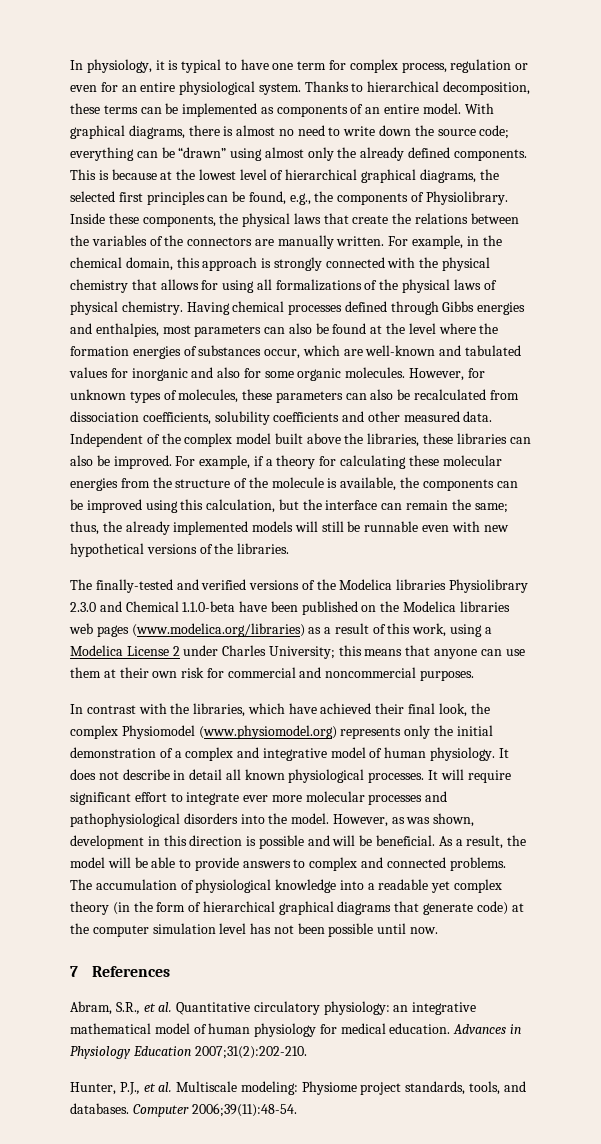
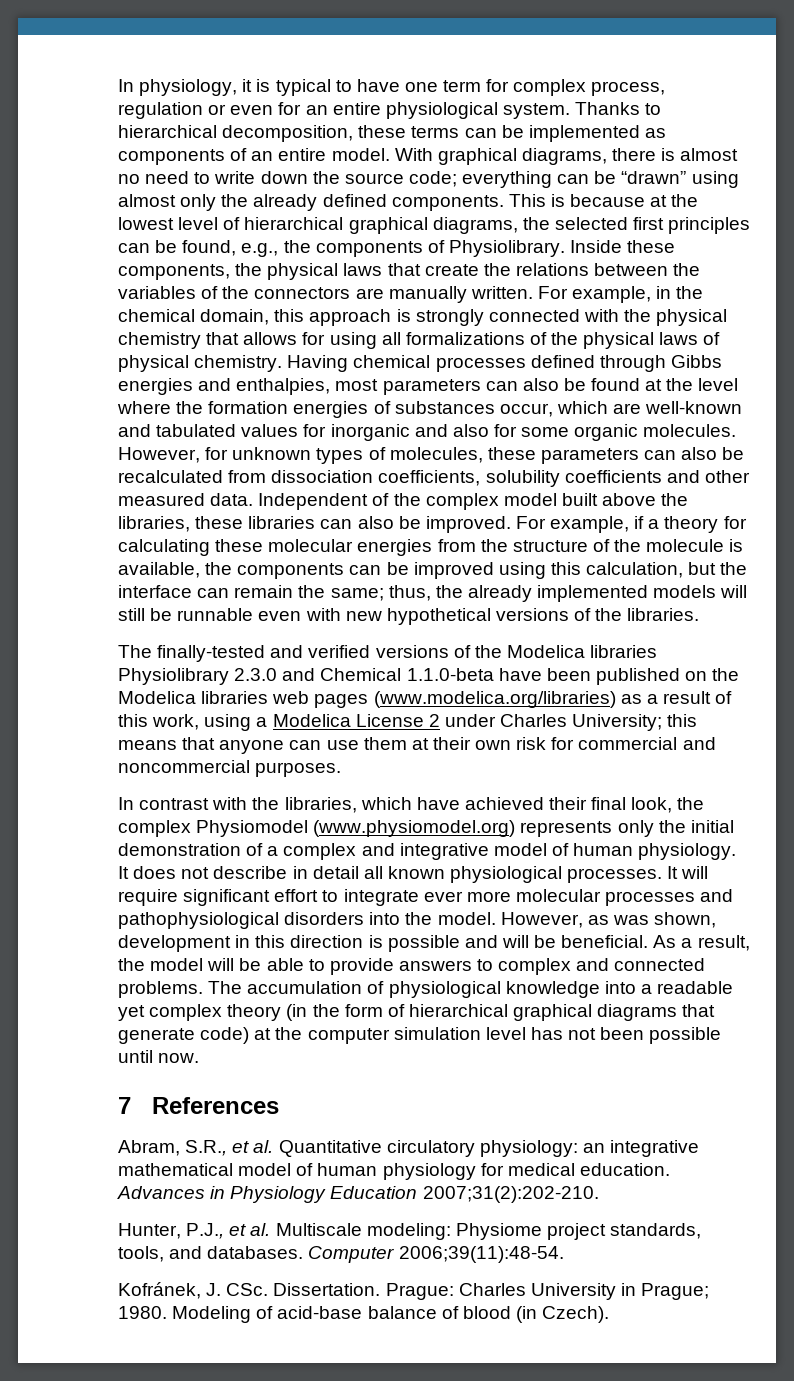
+ Kofránek, J. CSc. Dissertation. Prague: Charles University in Prague; 1980. Modeling of acid-base balance of blood (in Czech).

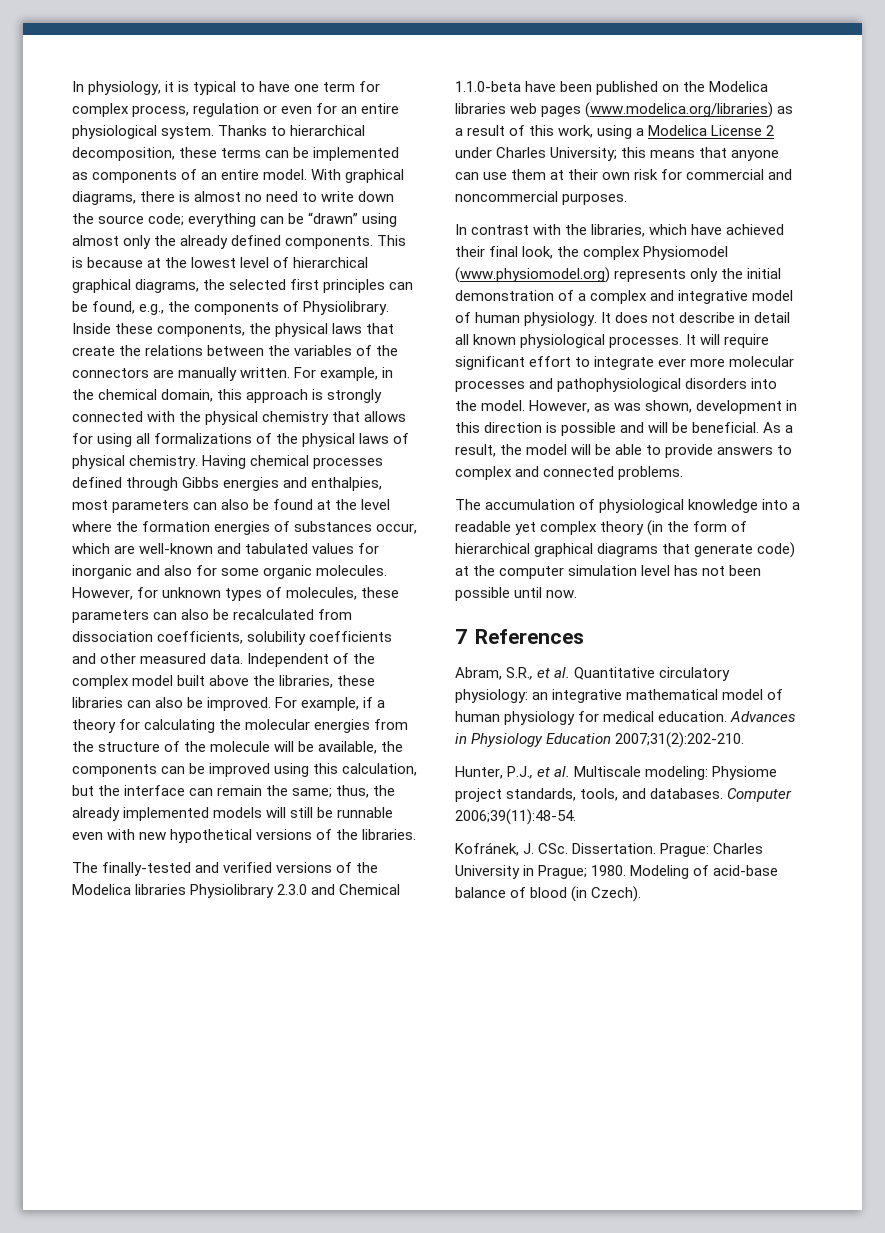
- For example, if a theory for calculating these molecular energies from the structure of the molecule is available, the components can be improved using this calculation, but the interface can remain the same; thus, the already implemented models will still be runnable even with new hypothetical versions of the libraries.
+ For example, if a theory for calculating the molecular energies from the structure of the molecule will be available, the components can be improved using this calculation, but the interface can remain the same; thus, the already implemented models will still be runnable even with new hypothetical versions of the libraries.
- As a result, the model will be able to provide answers to complex and connected problems. The accumulation of physiological knowledge into a readable yet complex theory (in the form of hierarchical graphical diagrams that generate code) at the computer simulation level has not been possible until now.
+ As a result, the model will be able to provide answers to complex and connected problems.
+ The accumulation of physiological knowledge into a readable yet complex theory (in the form of hierarchical graphical diagrams that generate code) at the computer simulation level has not been possible until now.

